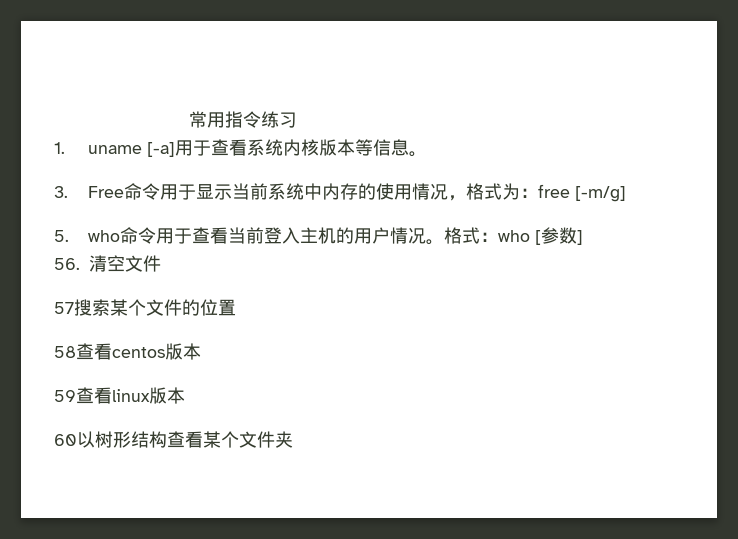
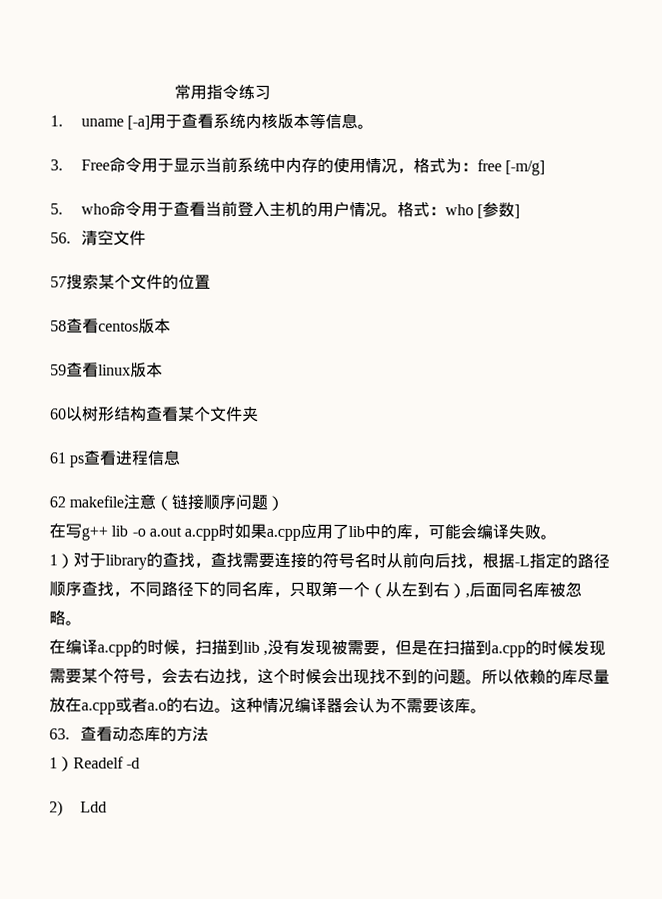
+ 61 ps查看进程信息
+ 62 makefile注意（链接顺序问题）
+ 在写g++ lib -o a.out a.cpp时如果a.cpp应用了lib中的库，可能会编译失败。
+ 1）对于library的查找，查找需要连接的符号名时从前向后找，根据-L指定的路径顺序查找，不同路径下的同名库，只取第一个（从左到右）,后面同名库被忽略。
+ 在编译a.cpp的时候，扫描到lib ,没有发现被需要，但是在扫描到a.cpp的时候发现需要某个符号，会去右边找，这个时候会出现找不到的问题。所以依赖的库尽量放在a.cpp或者a.o的右边。这种情况编译器会认为不需要该库。
+ 63.查看动态库的方法
+ 1）Readelf -d
+ 2) Ldd

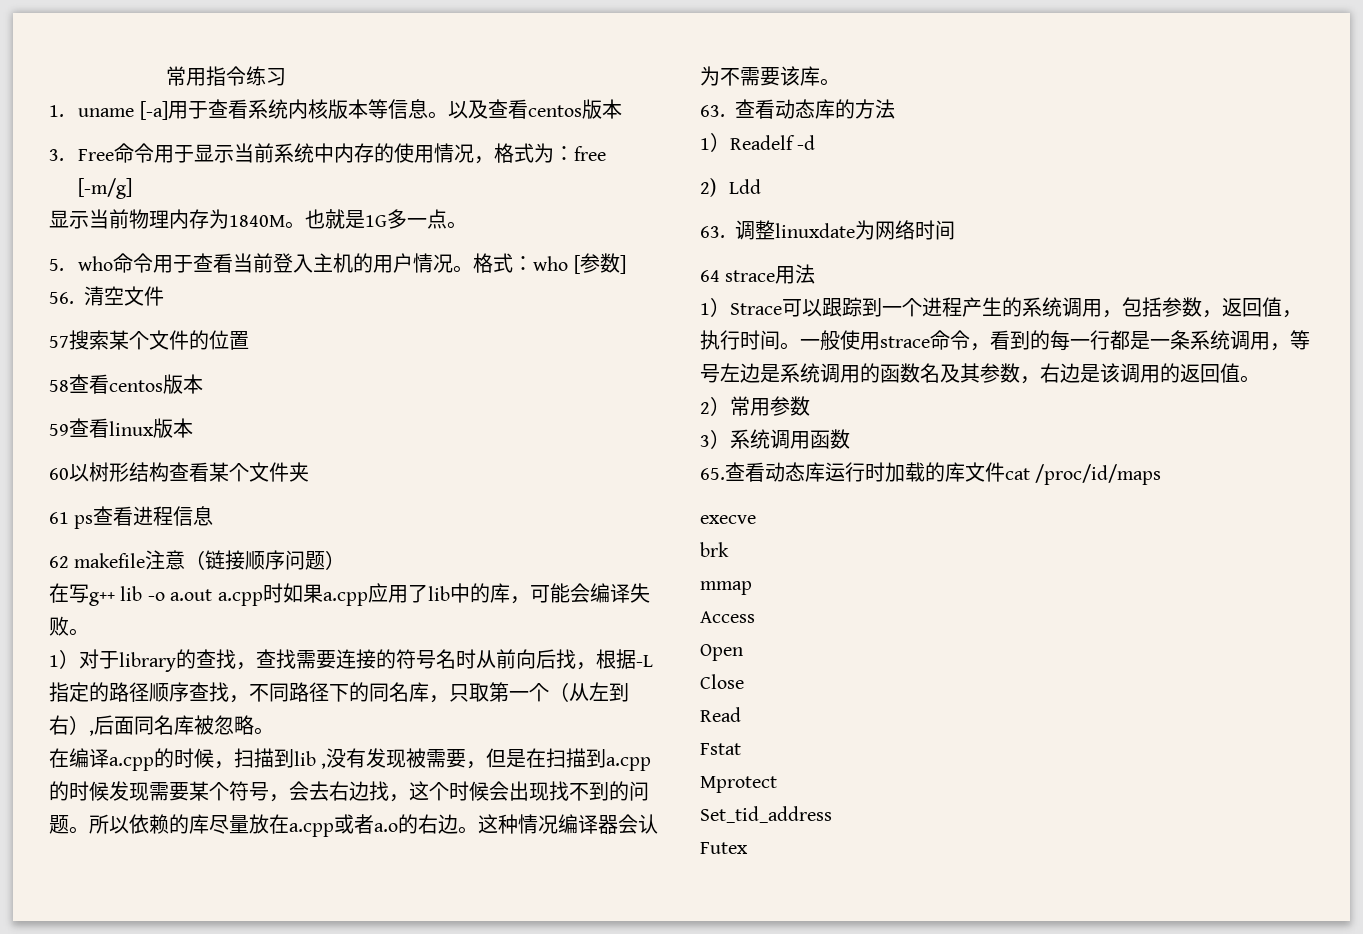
+ 以及查看centos版本
+ 显示当前物理内存为1840M。也就是1G多一点。
+ 63.调整linuxdate为网络时间
+ 64 strace用法
+ 1）Strace可以跟踪到一个进程产生的系统调用，包括参数，返回值，执行时间。一般使用strace命令，看到的每一行都是一条系统调用，等号左边是系统调用的函数名及其参数，右边是该调用的返回值。
+ 2）常用参数
+ 3）系统调用函数
+ 65.查看动态库运行时加载的库文件cat /proc/id/maps
+ execve
+ brk
+ mmap
+ Access
+ Open
+ Close
+ Read
+ Fstat
+ Mprotect
+ Set_tid_address
+ Futex

